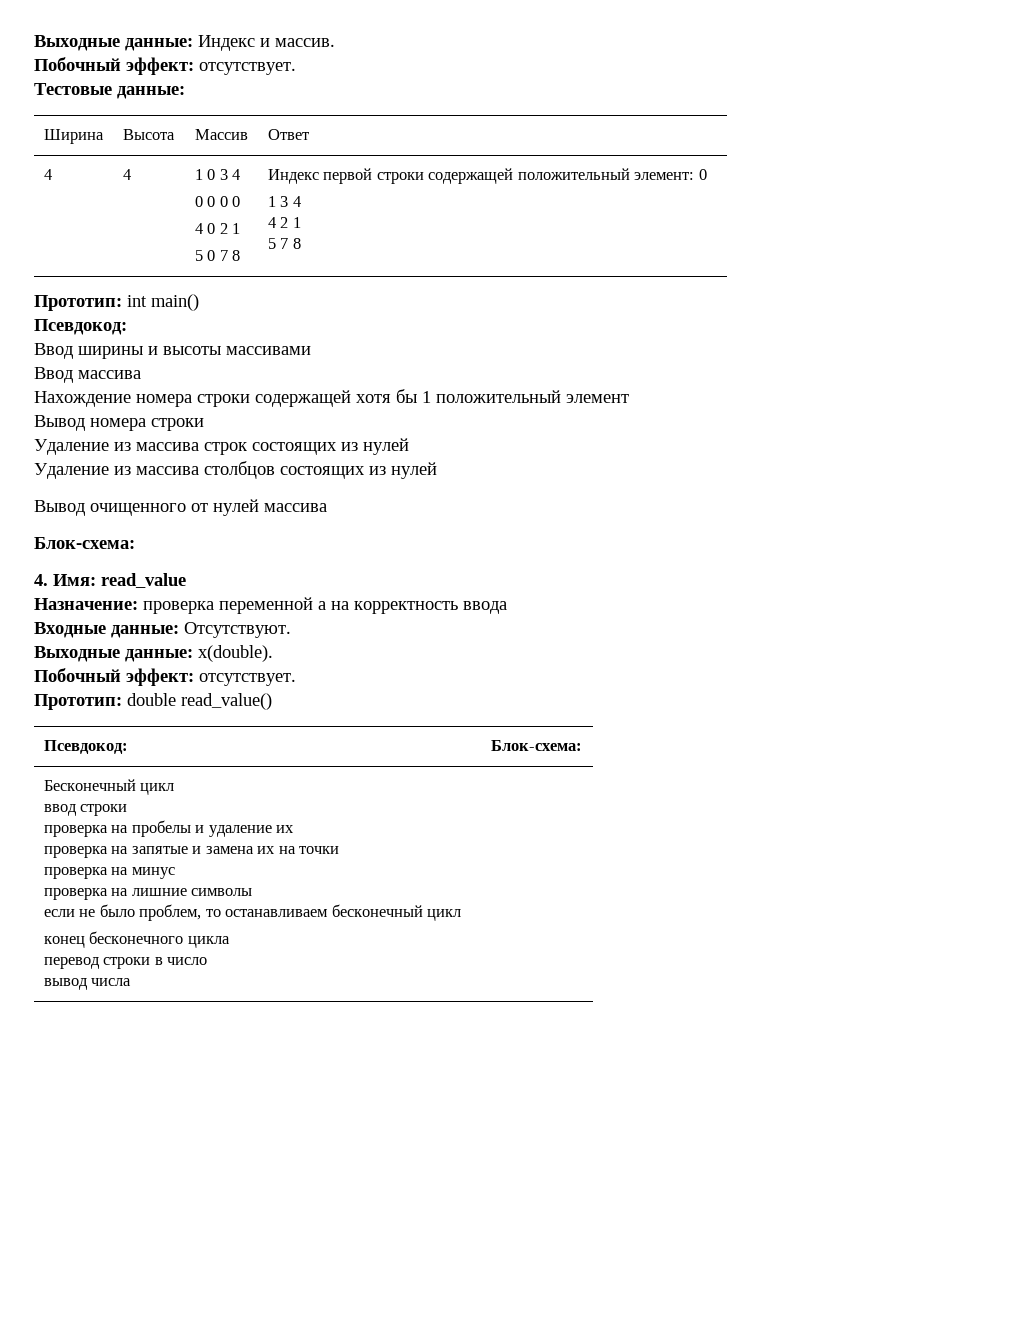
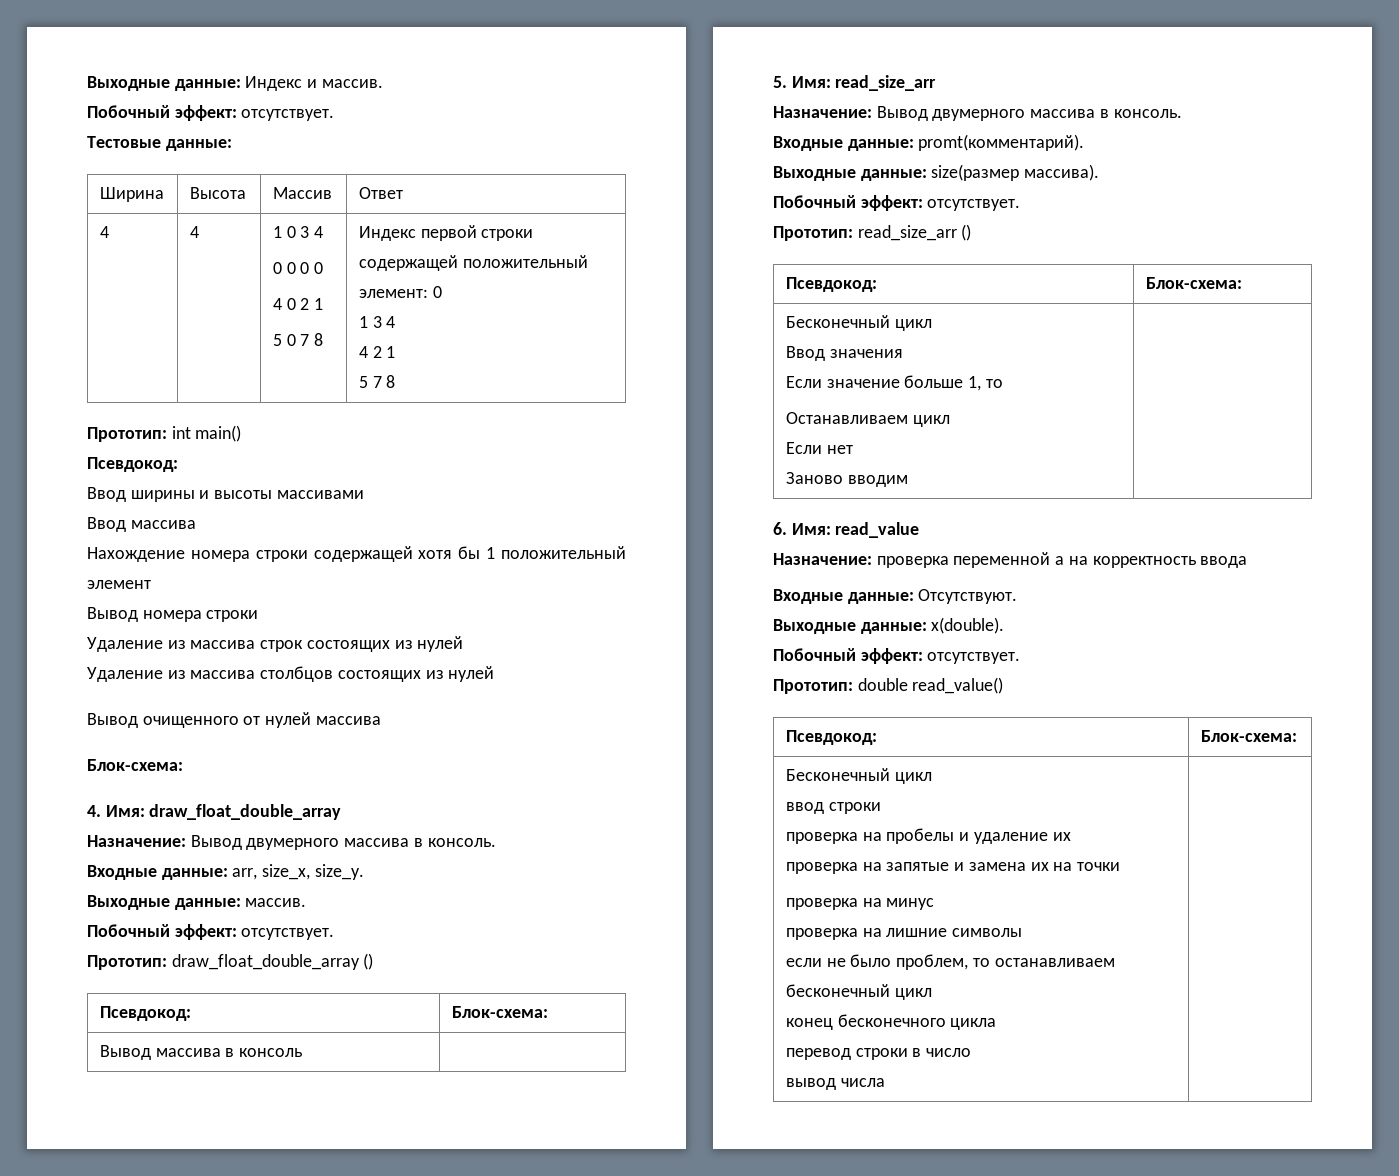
- 4. Имя: read_value
+ 4. Имя: draw_float_double_array
+ Назначение: Вывод двумерного массива в консоль.
+ Входные данные: arr, size_x, size_y.
+ Выходные данные: массив.
+ Побочный эффект: отсутствует.
+ Прототип: draw_float_double_array ()
+ Псевдокод: | Блок-схема:
+ Вывод массива в консоль |
+ 5. Имя: read_size_arr
+ Назначение: Вывод двумерного массива в консоль.
+ Входные данные: promt(комментарий).
+ Выходные данные: size(размер массива).
+ Побочный эффект: отсутствует.
+ Прототип: read_size_arr ()
+ Псевдокод: | Блок-схема:
+ Бесконечный цикл
+ Ввод значения
+ Если значение больше 1, то
+ Останавливаем цикл
+ Если нет
+ Заново вводим |
+ 6. Имя: read_value

